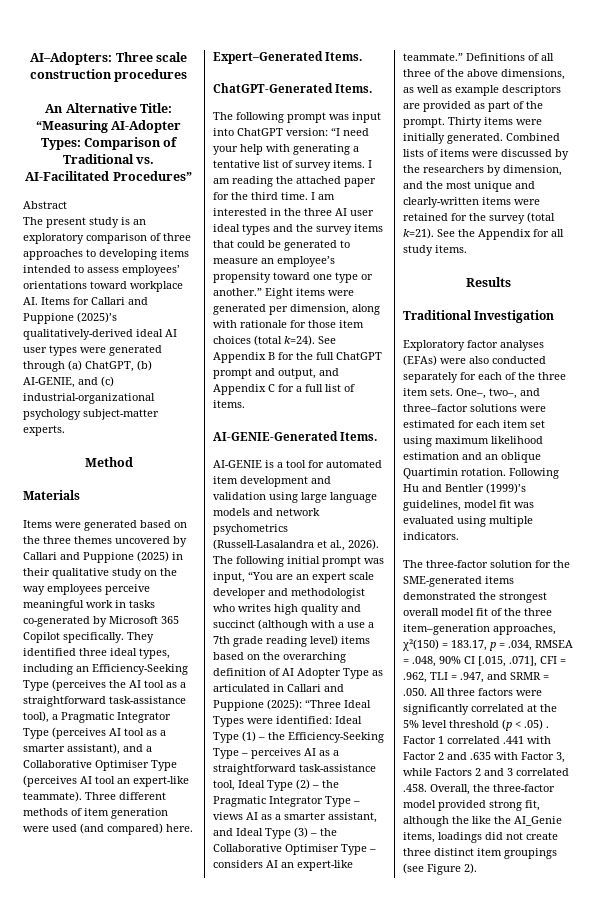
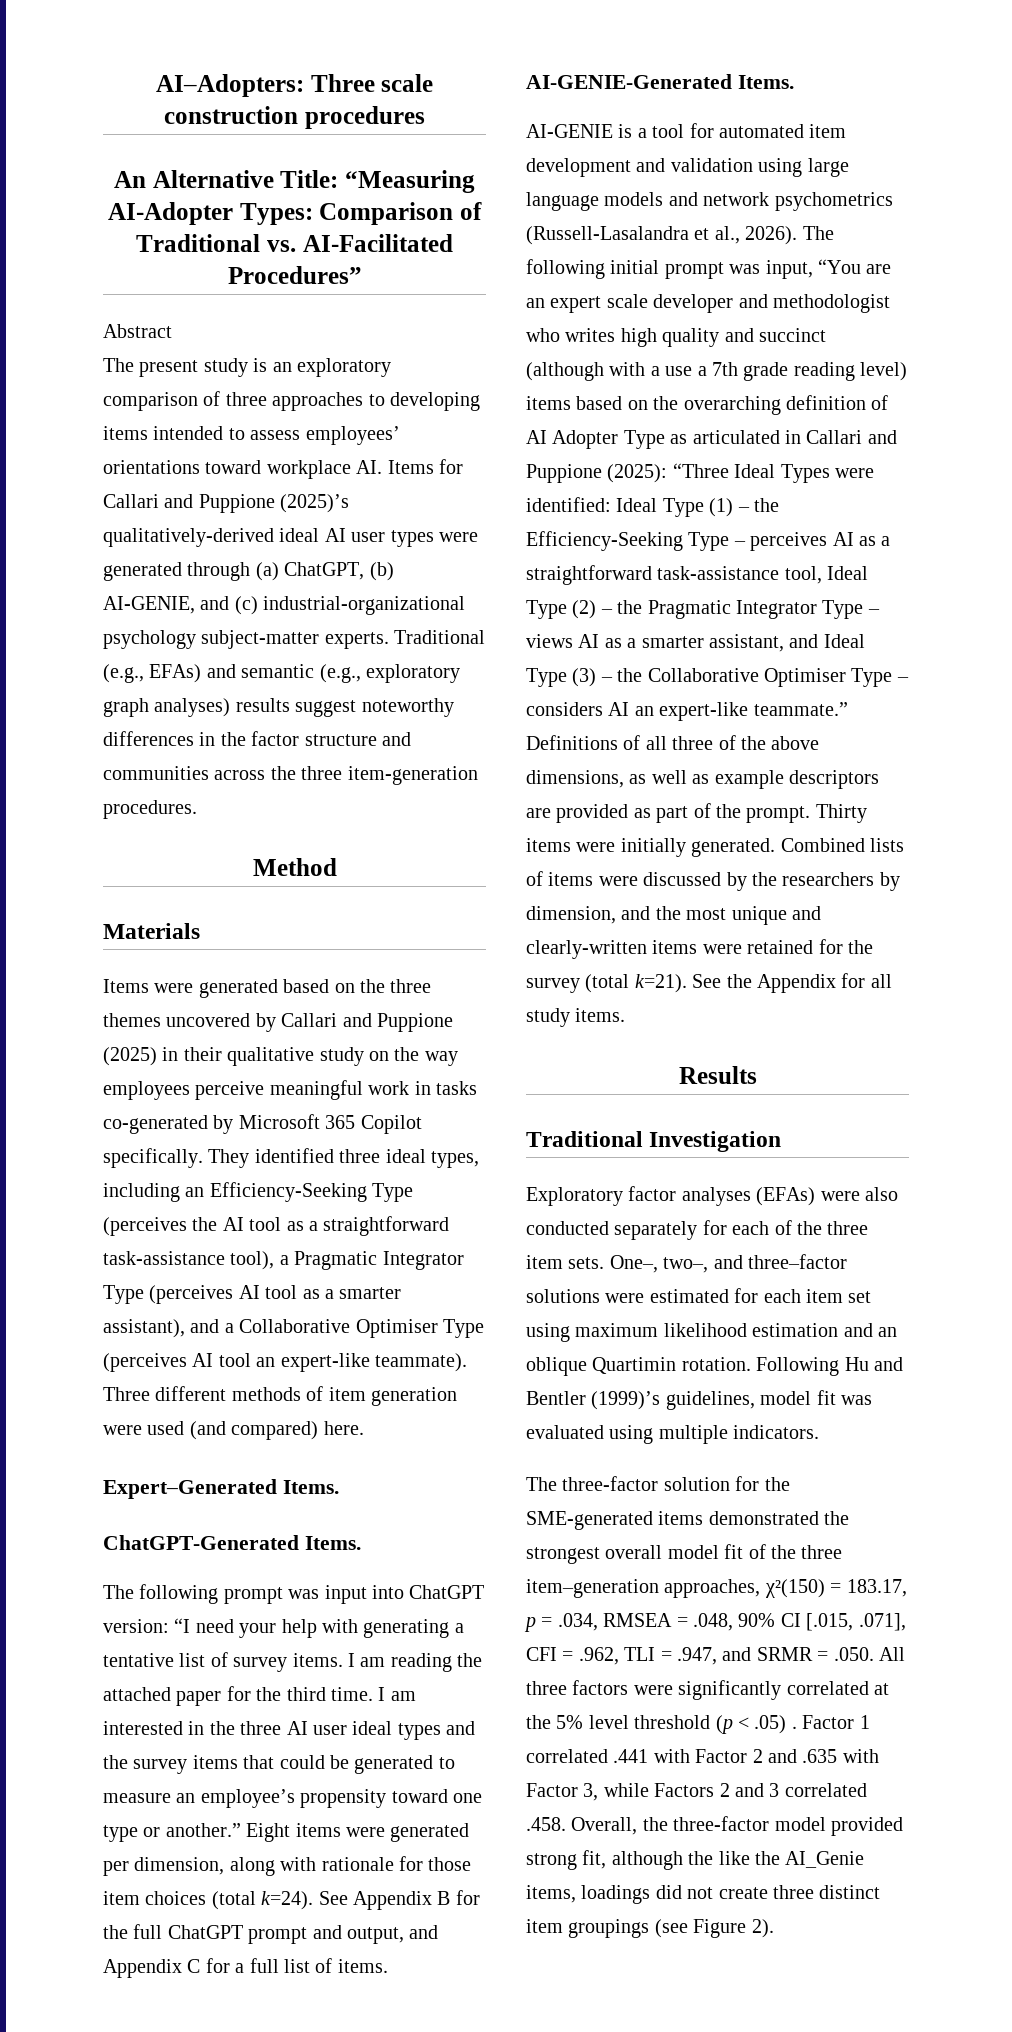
+ Traditional (e.g., EFAs) and semantic (e.g., exploratory graph analyses) results suggest noteworthy differences in the factor structure and communities across the three item-generation procedures.

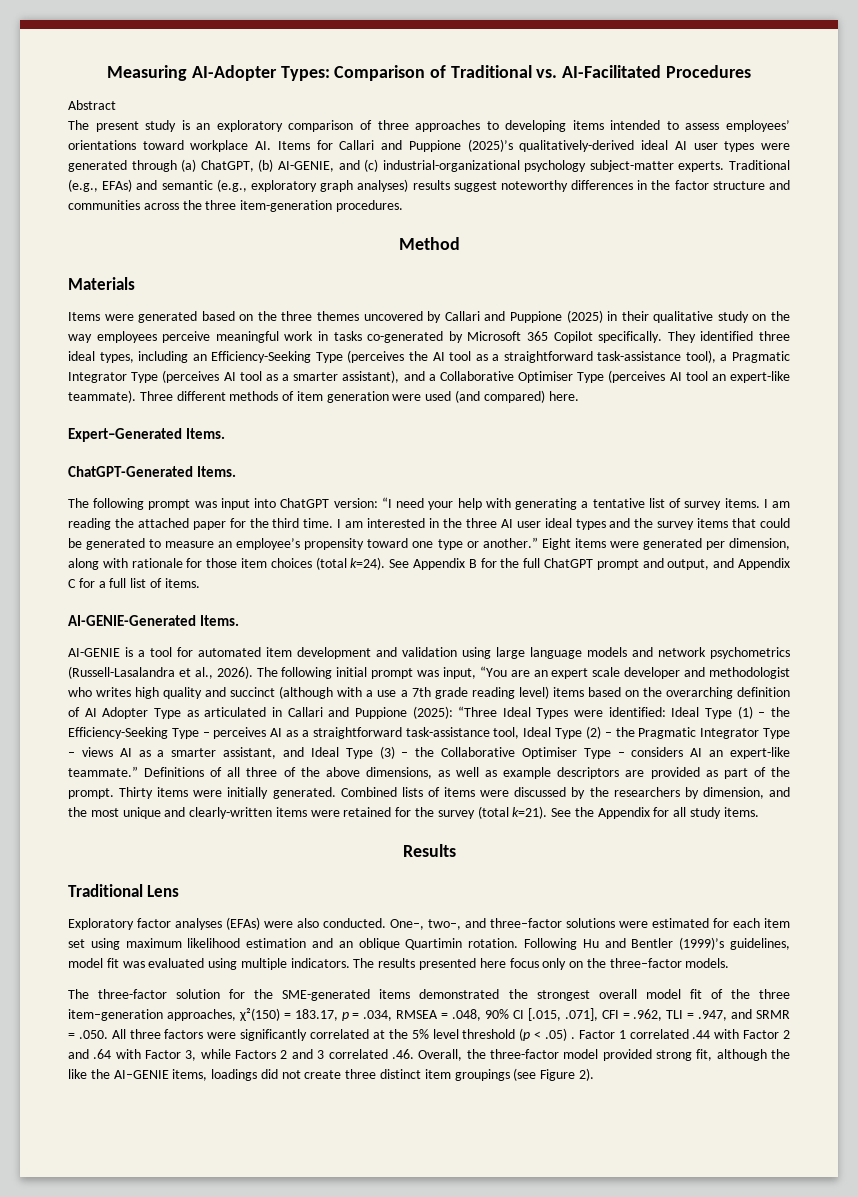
- AI–Adopters: Three scale construction procedures
- An Alternative Title: “Measuring AI-Adopter Types: Comparison of Traditional vs. AI-Facilitated Procedures”
+ Measuring AI-Adopter Types: Comparison of Traditional vs. AI-Facilitated Procedures
- Traditional Investigation
+ Traditional Lens
- Exploratory factor analyses (EFAs) were also conducted separately for each of the three item sets.
+ Exploratory factor analyses (EFAs) were also conducted.
+ The results presented here focus only on the three–factor models.
- Factor 1 correlated .441 with Factor 2 and .635 with Factor 3, while Factors 2 and 3 correlated .458. Overall, the three-factor model provided strong fit, although the like the AI_Genie items, loadings did not create three distinct item groupings (see Figure 2).
+ Factor 1 correlated .44 with Factor 2 and .64 with Factor 3, while Factors 2 and 3 correlated .46. Overall, the three-factor model provided strong fit, although the like the AI–GENIE items, loadings did not create three distinct item groupings (see Figure 2).

